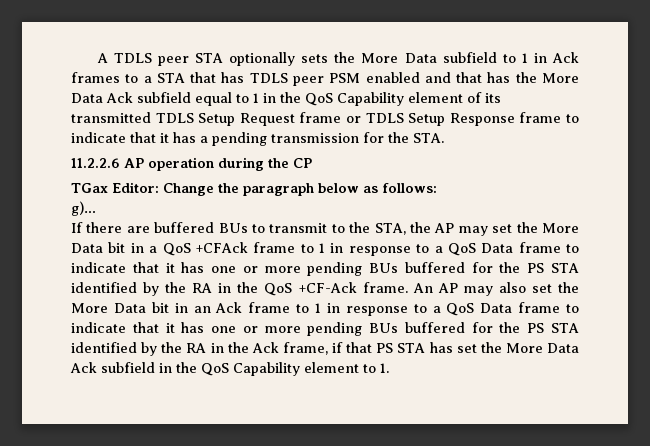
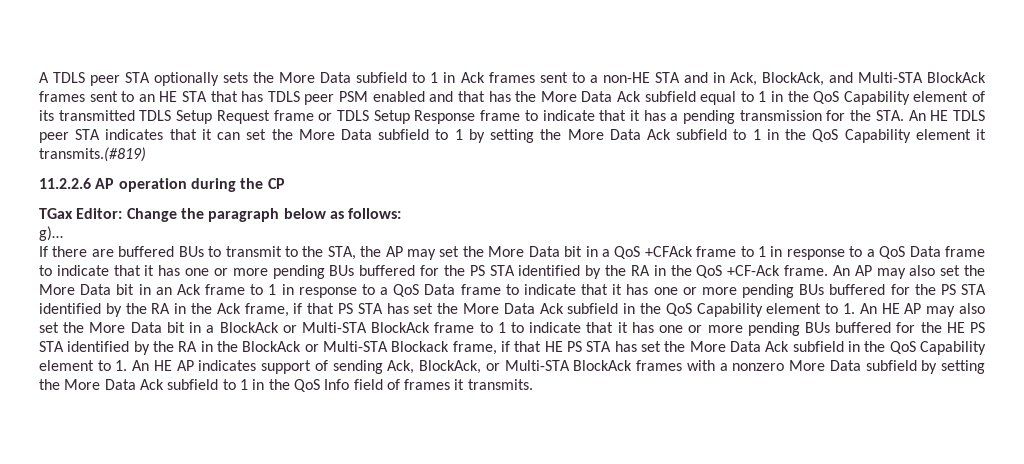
- A TDLS peer STA optionally sets the More Data subfield to 1 in Ack frames to a STA that has TDLS peer PSM enabled and that has the More Data Ack subfield equal to 1 in the QoS Capability element of its transmitted TDLS Setup Request frame or TDLS Setup Response frame to indicate that it has a pending transmission for the STA.
+ A TDLS peer STA optionally sets the More Data subfield to 1 in Ack frames sent to a non-HE STA and in Ack, BlockAck, and Multi-STA BlockAck frames sent to an HE STA that has TDLS peer PSM enabled and that has the More Data Ack subfield equal to 1 in the QoS Capability element of its transmitted TDLS Setup Request frame or TDLS Setup Response frame to indicate that it has a pending transmission for the STA. An HE TDLS peer STA indicates that it can set the More Data subfield to 1 by setting the More Data Ack subfield to 1 in the QoS Capability element it transmits.(#819)
- An AP may also set the More Data bit in an Ack frame to 1 in response to a QoS Data frame to indicate that it has one or more pending BUs buffered for the PS STA identified by the RA in the Ack frame, if that PS STA has set the More Data Ack subfield in the QoS Capability element to 1.
+ An AP may also set the More Data bit in an Ack frame to 1 in response to a QoS Data frame to indicate that it has one or more pending BUs buffered for the PS STA identified by the RA in the Ack frame, if that PS STA has set the More Data Ack subfield in the QoS Capability element to 1. An HE AP may also set the More Data bit in a BlockAck or Multi-STA BlockAck frame to 1 to indicate that it has one or more pending BUs buffered for the HE PS STA identified by the RA in the BlockAck or Multi-STA Blockack frame, if that HE PS STA has set the More Data Ack subfield in the QoS Capability element to 1. An HE AP indicates support of sending Ack, BlockAck, or Multi-STA BlockAck frames with a nonzero More Data subfield by setting the More Data Ack subfield to 1 in the QoS Info field of frames it transmits.

